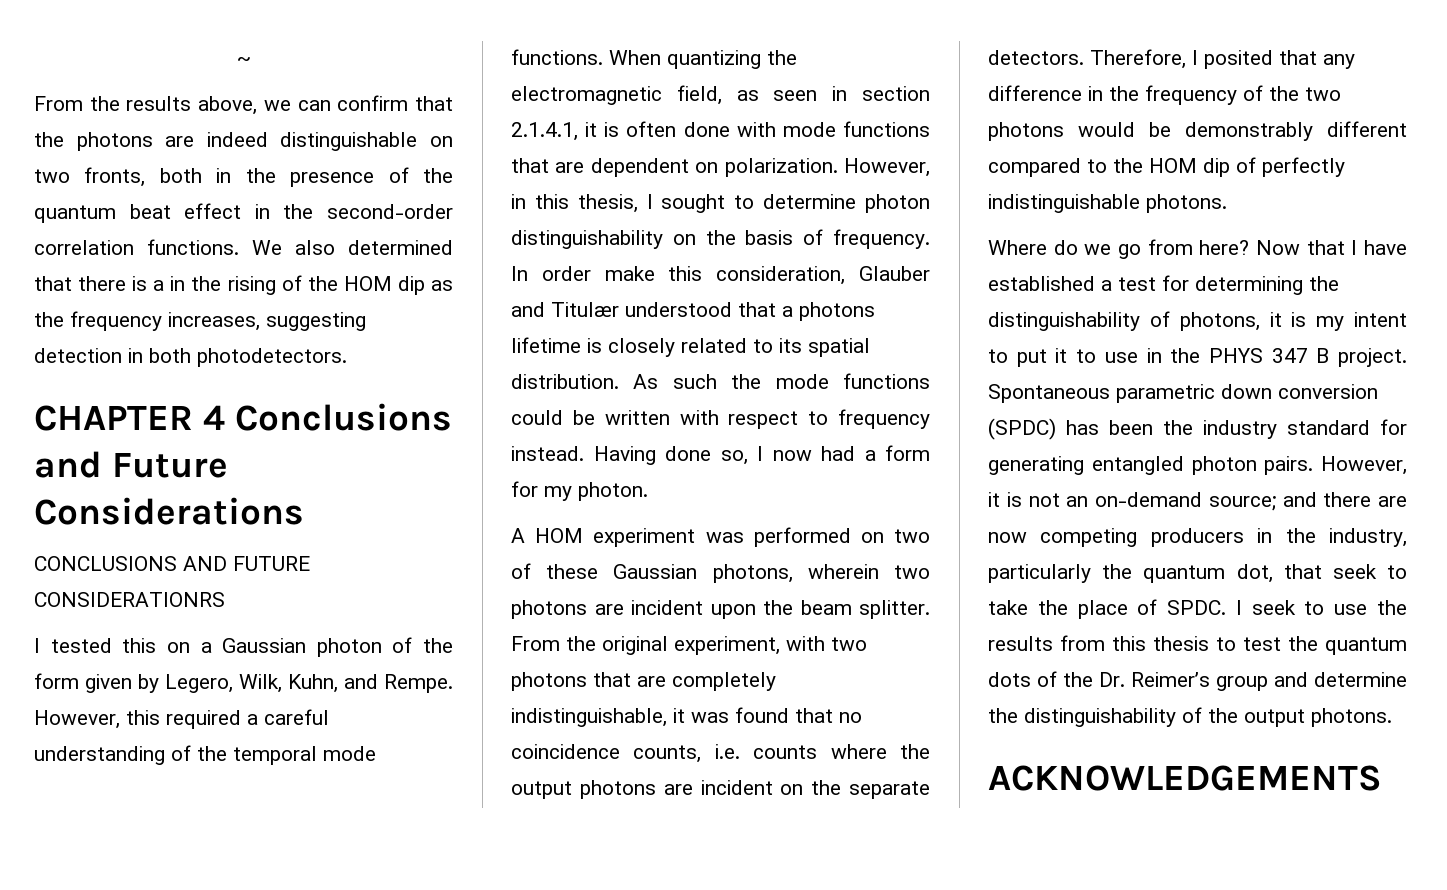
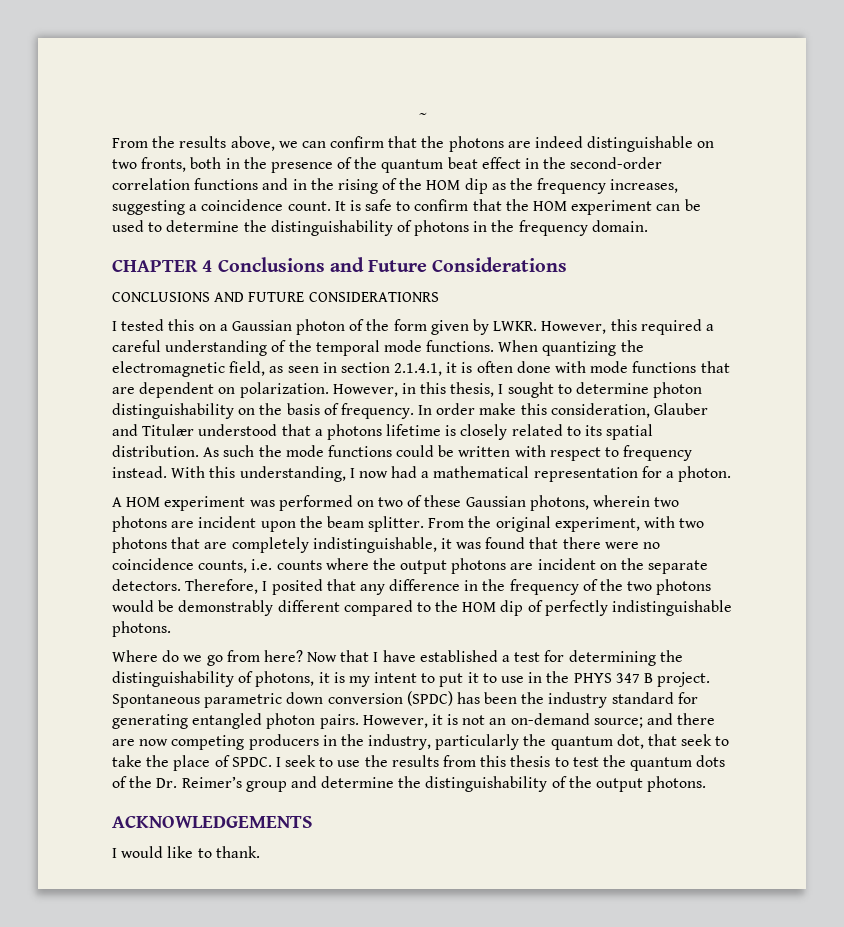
- From the results above, we can confirm that the photons are indeed distinguishable on two fronts, both in the presence of the quantum beat effect in the second-order correlation functions. We also determined that there is a in the rising of the HOM dip as the frequency increases, suggesting detection in both photodetectors.
+ From the results above, we can confirm that the photons are indeed distinguishable on two fronts, both in the presence of the quantum beat effect in the second-order correlation functions and in the rising of the HOM dip as the frequency increases, suggesting a coincidence count. It is safe to confirm that the HOM experiment can be used to determine the distinguishability of photons in the frequency domain.
- I tested this on a Gaussian photon of the form given by Legero, Wilk, Kuhn, and Rempe.
+ I tested this on a Gaussian photon of the form given by LWKR.
- Having done so, I now had a form for my photon.
+ With this understanding, I now had a mathematical representation for a photon.
- From the original experiment, with two photons that are completely indistinguishable, it was found that no coincidence counts, i.e. counts where the output photons are incident on the separate detectors.
+ From the original experiment, with two photons that are completely indistinguishable, it was found that there were no coincidence counts, i.e. counts where the output photons are incident on the separate detectors.
+ I would like to thank.

